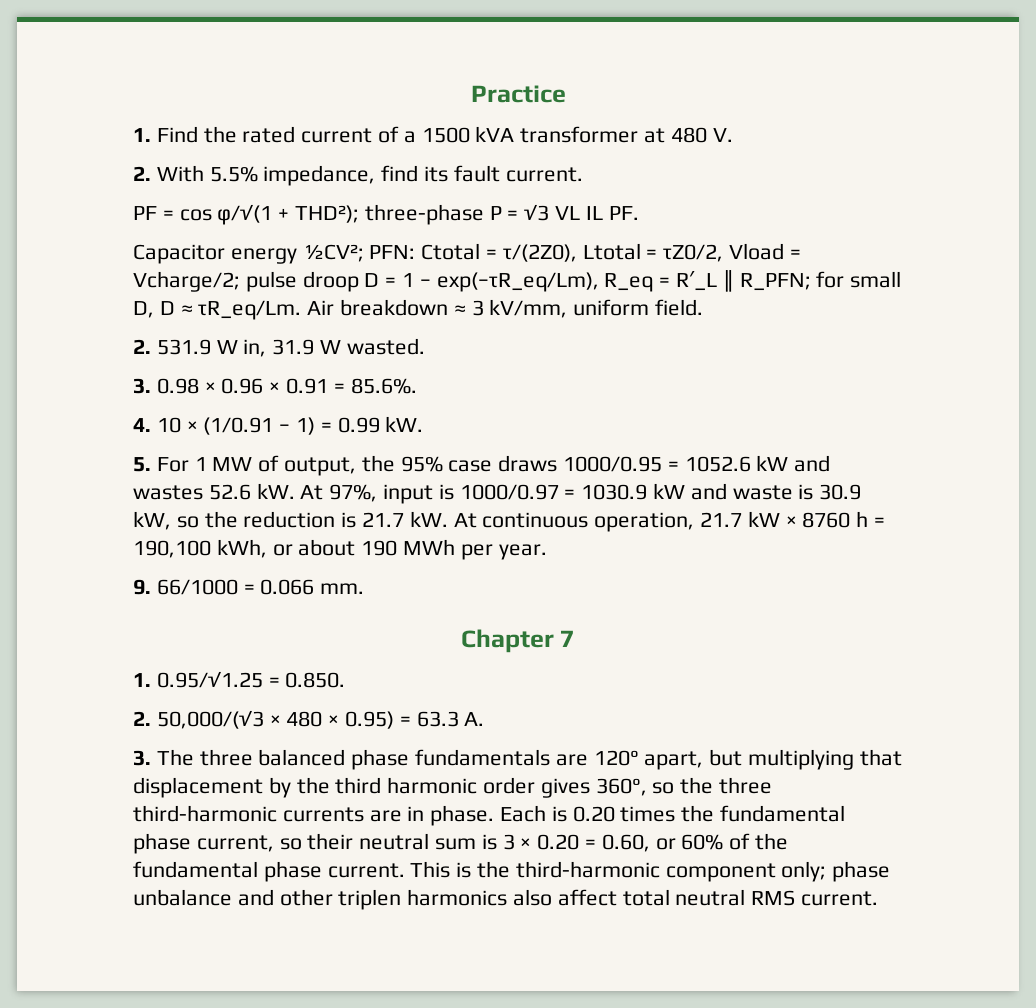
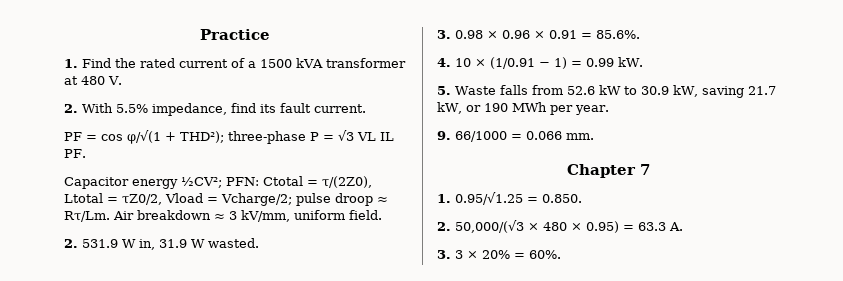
- Capacitor energy ½CV²; PFN: Ctotal = τ/(2Z0), Ltotal = τZ0/2, Vload = Vcharge/2; pulse droop D = 1 − exp(−τR_eq/Lm), R_eq = R′_L ∥ R_PFN; for small D, D ≈ τR_eq/Lm.
+ Capacitor energy ½CV²; PFN: Ctotal = τ/(2Z0), Ltotal = τZ0/2, Vload = Vcharge/2; pulse droop ≈ Rτ/Lm.
- 5. For 1 MW of output, the 95% case draws 1000/0.95 = 1052.6 kW and wastes 52.6 kW. At 97%, input is 1000/0.97 = 1030.9 kW and waste is 30.9 kW, so the reduction is 21.7 kW. At continuous operation, 21.7 kW × 8760 h = 190,100 kWh, or about 190 MWh per year.
+ 5. Waste falls from 52.6 kW to 30.9 kW, saving 21.7 kW, or 190 MWh per year.
- 3. The three balanced phase fundamentals are 120° apart, but multiplying that displacement by the third harmonic order gives 360°, so the three third-harmonic currents are in phase. Each is 0.20 times the fundamental phase current, so their neutral sum is 3 × 0.20 = 0.60, or 60% of the fundamental phase current. This is the third-harmonic component only; phase unbalance and other triplen harmonics also affect total neutral RMS current.
+ 3. 3 × 20% = 60%.

